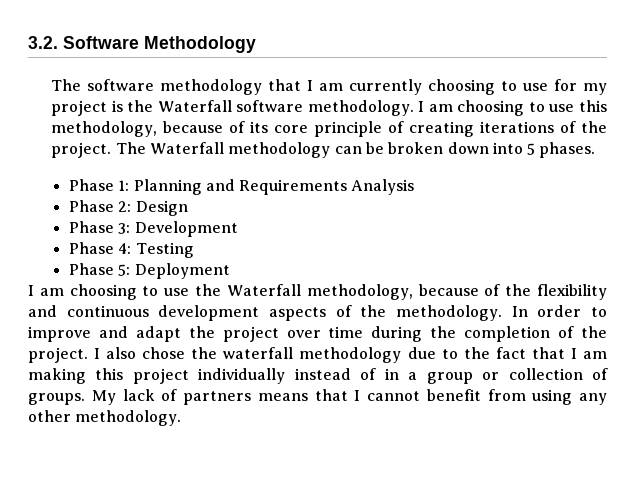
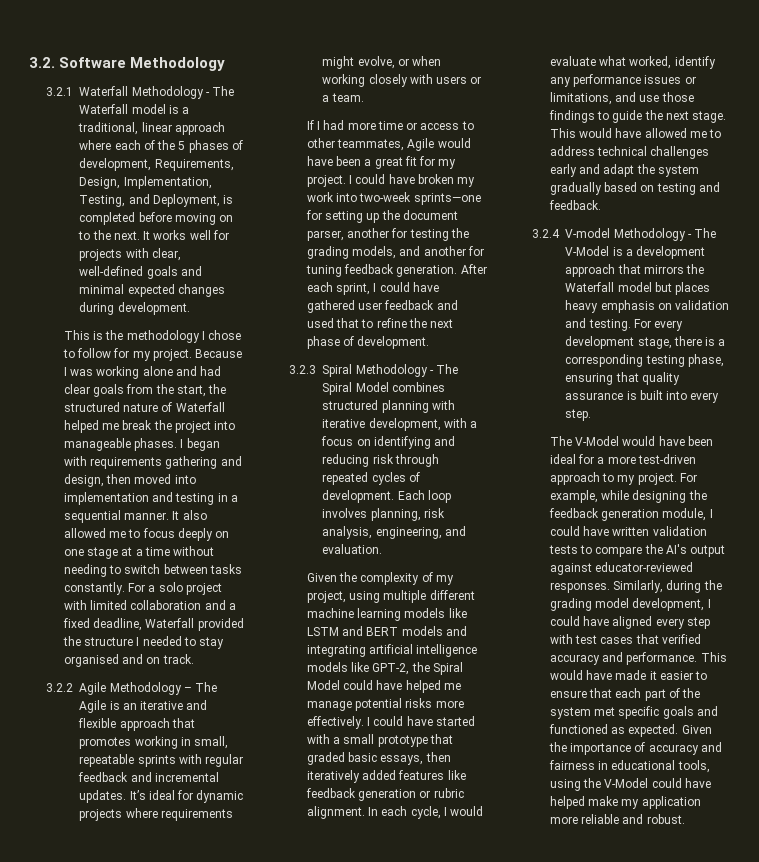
- The software methodology that I am currently choosing to use for my project is the Waterfall software methodology. I am choosing to use this methodology, because of its core principle of creating iterations of the project. The Waterfall methodology can be broken down into 5 phases.
- Phase 1: Planning and Requirements Analysis
- Phase 2: Design
- Phase 3: Development
- Phase 4: Testing
- Phase 5: Deployment
- I am choosing to use the Waterfall methodology, because of the flexibility and continuous development aspects of the methodology. In order to improve and adapt the project over time during the completion of the project. I also chose the waterfall methodology due to the fact that I am making this project individually instead of in a group or collection of groups. My lack of partners means that I cannot benefit from using any other methodology.
+ 3.2.1 Waterfall Methodology - The Waterfall model is a traditional, linear approach where each of the 5 phases of development, Requirements, Design, Implementation, Testing, and Deployment, is completed before moving on to the next. It works well for projects with clear, well-defined goals and minimal expected changes during development.
+ This is the methodology I chose to follow for my project. Because I was working alone and had clear goals from the start, the structured nature of Waterfall helped me break the project into manageable phases. I began with requirements gathering and design, then moved into implementation and testing in a sequential manner. It also allowed me to focus deeply on one stage at a time without needing to switch between tasks constantly. For a solo project with limited collaboration and a fixed deadline, Waterfall provided the structure I needed to stay organised and on track.
+ 3.2.2 Agile Methodology – The Agile is an iterative and flexible approach that promotes working in small, repeatable sprints with regular feedback and incremental updates. It’s ideal for dynamic projects where requirements might evolve, or when working closely with users or a team.
+ If I had more time or access to other teammates, Agile would have been a great fit for my project. I could have broken my work into two-week sprints—one for setting up the document parser, another for testing the grading models, and another for tuning feedback generation. After each sprint, I could have gathered user feedback and used that to refine the next phase of development.
+ 3.2.3 Spiral Methodology - The Spiral Model combines structured planning with iterative development, with a focus on identifying and reducing risk through repeated cycles of development. Each loop involves planning, risk analysis, engineering, and evaluation.
+ Given the complexity of my project, using multiple different machine learning models like LSTM and BERT models and integrating artificial intelligence models like GPT-2, the Spiral Model could have helped me manage potential risks more effectively. I could have started with a small prototype that graded basic essays, then iteratively added features like feedback generation or rubric alignment. In each cycle, I would evaluate what worked, identify any performance issues or limitations, and use those findings to guide the next stage. This would have allowed me to address technical challenges early and adapt the system gradually based on testing and feedback.
+ 3.2.4 V-model Methodology - The V-Model is a development approach that mirrors the Waterfall model but places heavy emphasis on validation and testing. For every development stage, there is a corresponding testing phase, ensuring that quality assurance is built into every step.
+ The V-Model would have been ideal for a more test-driven approach to my project. For example, while designing the feedback generation module, I could have written validation tests to compare the AI's output against educator-reviewed responses. Similarly, during the grading model development, I could have aligned every step with test cases that verified accuracy and performance. This would have made it easier to ensure that each part of the system met specific goals and functioned as expected. Given the importance of accuracy and fairness in educational tools, using the V-Model could have helped make my application more reliable and robust.

